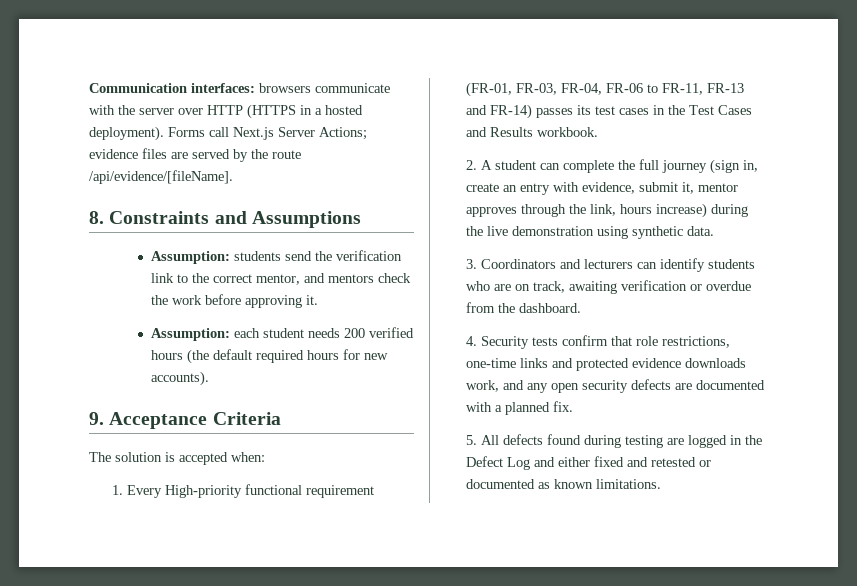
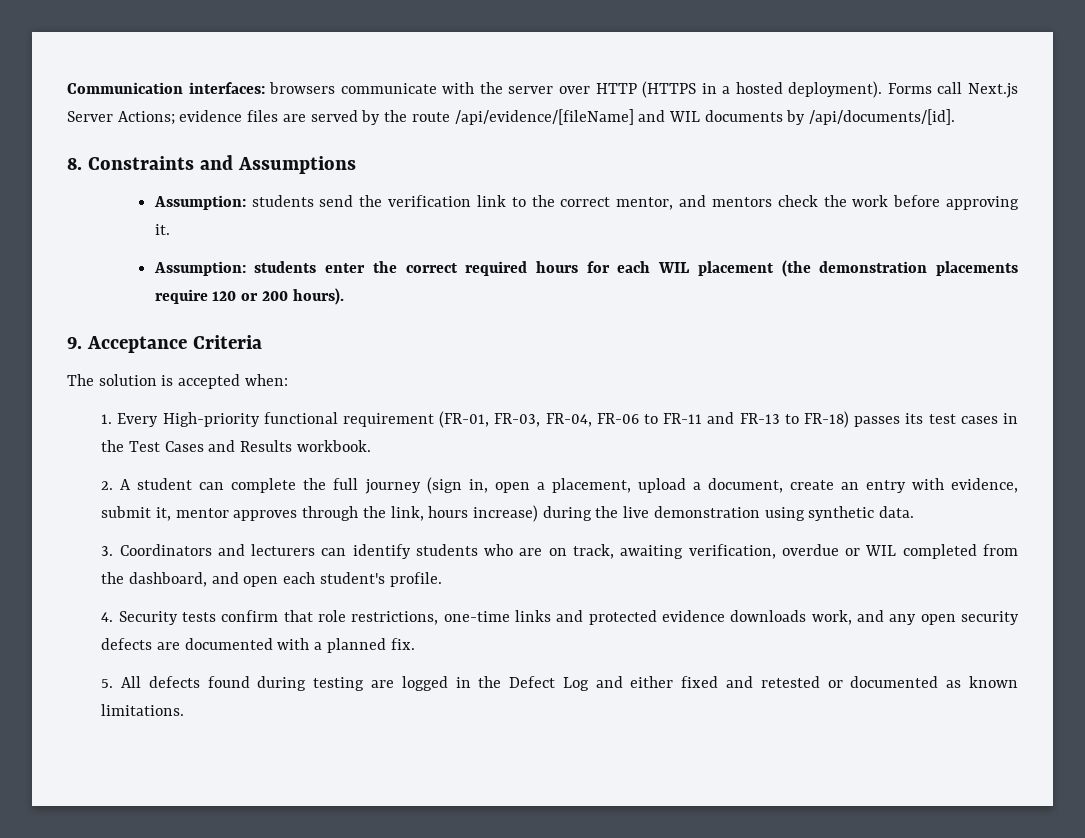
- Forms call Next.js Server Actions; evidence files are served by the route /api/evidence/[fileName].
+ Forms call Next.js Server Actions; evidence files are served by the route /api/evidence/[fileName] and WIL documents by /api/documents/[id].
- Assumption: each student needs 200 verified hours (the default required hours for new accounts).
+ Assumption: students enter the correct required hours for each WIL placement (the demonstration placements require 120 or 200 hours).
- 1. Every High-priority functional requirement (FR-01, FR-03, FR-04, FR-06 to FR-11, FR-13 and FR-14) passes its test cases in the Test Cases and Results workbook.
+ 1. Every High-priority functional requirement (FR-01, FR-03, FR-04, FR-06 to FR-11 and FR-13 to FR-18) passes its test cases in the Test Cases and Results workbook.
- 2. A student can complete the full journey (sign in, create an entry with evidence, submit it, mentor approves through the link, hours increase) during the live demonstration using synthetic data.
+ 2. A student can complete the full journey (sign in, open a placement, upload a document, create an entry with evidence, submit it, mentor approves through the link, hours increase) during the live demonstration using synthetic data.
- 3. Coordinators and lecturers can identify students who are on track, awaiting verification or overdue from the dashboard.
+ 3. Coordinators and lecturers can identify students who are on track, awaiting verification, overdue or WIL completed from the dashboard, and open each student's profile.

